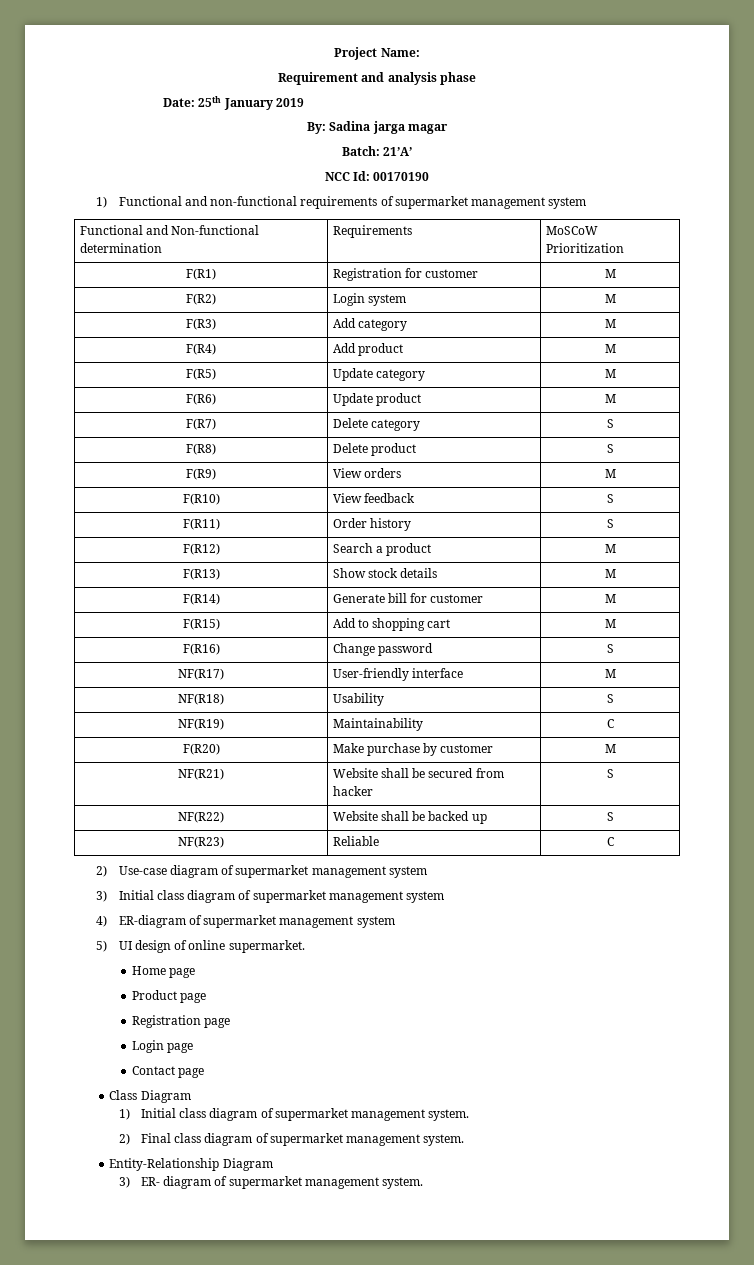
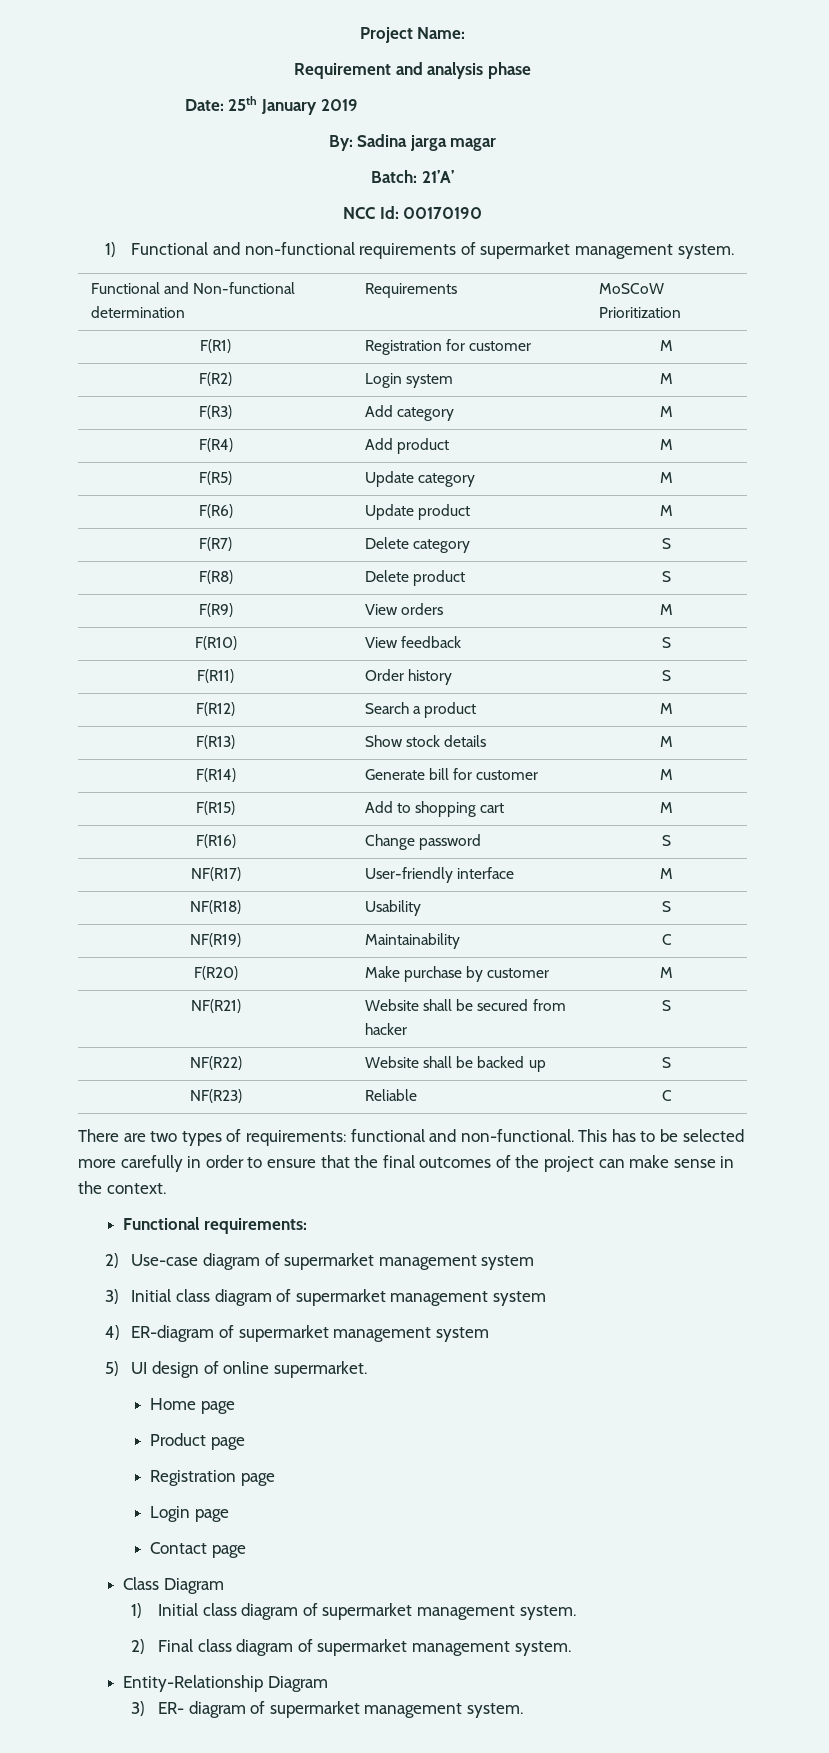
- 1) Functional and non-functional requirements of supermarket management system
+ 1) Functional and non-functional requirements of supermarket management system.
+ There are two types of requirements: functional and non-functional. This has to be selected more carefully in order to ensure that the final outcomes of the project can make sense in the context.
+ Functional requirements:

